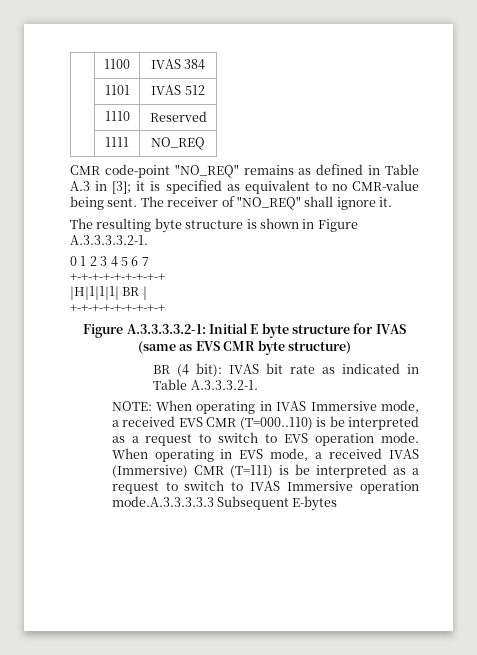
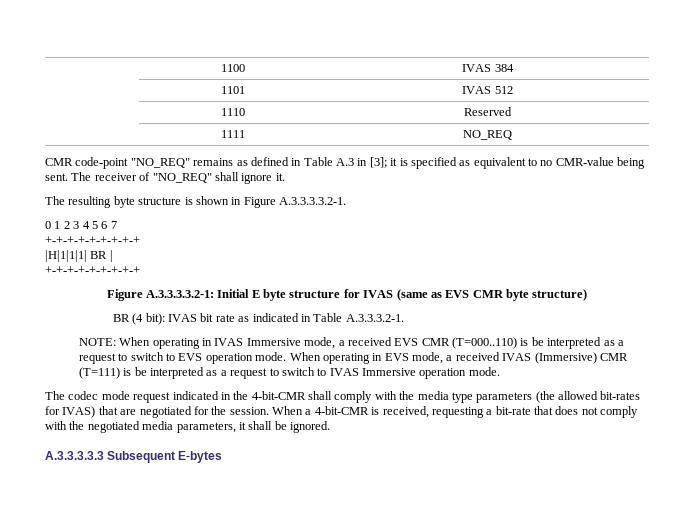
- When operating in EVS mode, a received IVAS (Immersive) CMR (T=111) is be interpreted as a request to switch to IVAS Immersive operation mode.A.3.3.3.3.3 Subsequent E-bytes
+ When operating in EVS mode, a received IVAS (Immersive) CMR (T=111) is be interpreted as a request to switch to IVAS Immersive operation mode.
+ The codec mode request indicated in the 4-bit-CMR shall comply with the media type parameters (the allowed bit-rates for IVAS) that are negotiated for the session. When a 4-bit-CMR is received, requesting a bit-rate that does not comply with the negotiated media parameters, it shall be ignored.
+ A.3.3.3.3.3 Subsequent E-bytes

